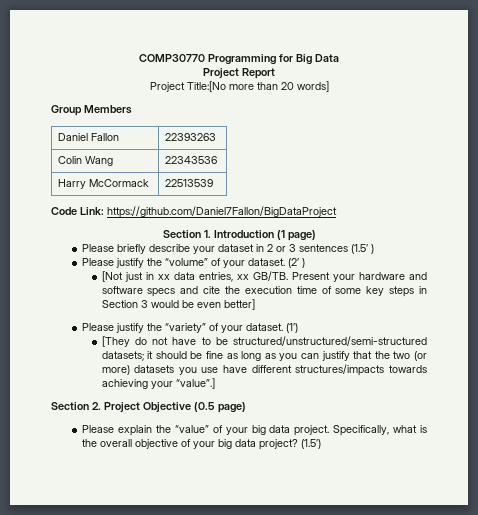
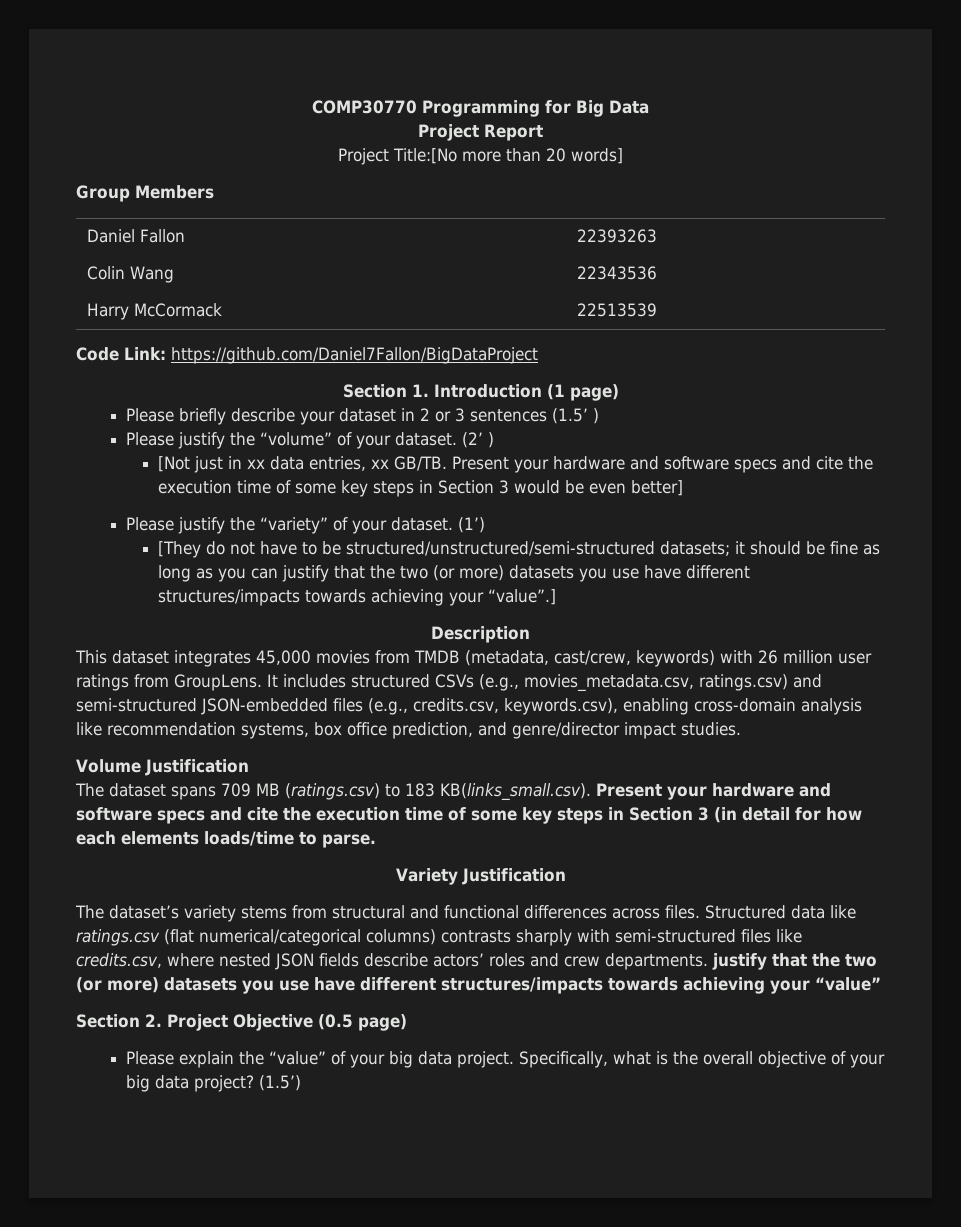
+ Description
+ This dataset integrates 45,000 movies from TMDB (metadata, cast/crew, keywords) with 26 million user ratings from GroupLens. It includes structured CSVs (e.g., movies_metadata.csv, ratings.csv) and semi-structured JSON-embedded files (e.g., credits.csv, keywords.csv), enabling cross-domain analysis like recommendation systems, box office prediction, and genre/director impact studies.
+ Volume Justification
+ The dataset spans 709 MB (ratings.csv) to 183 KB(links_small.csv). Present your hardware and software specs and cite the execution time of some key steps in Section 3 (in detail for how each elements loads/time to parse.
+ Variety Justification
+ The dataset’s variety stems from structural and functional differences across files. Structured data like ratings.csv (flat numerical/categorical columns) contrasts sharply with semi-structured files like credits.csv, where nested JSON fields describe actors’ roles and crew departments. justify that the two (or more) datasets you use have different structures/impacts towards achieving your “value”

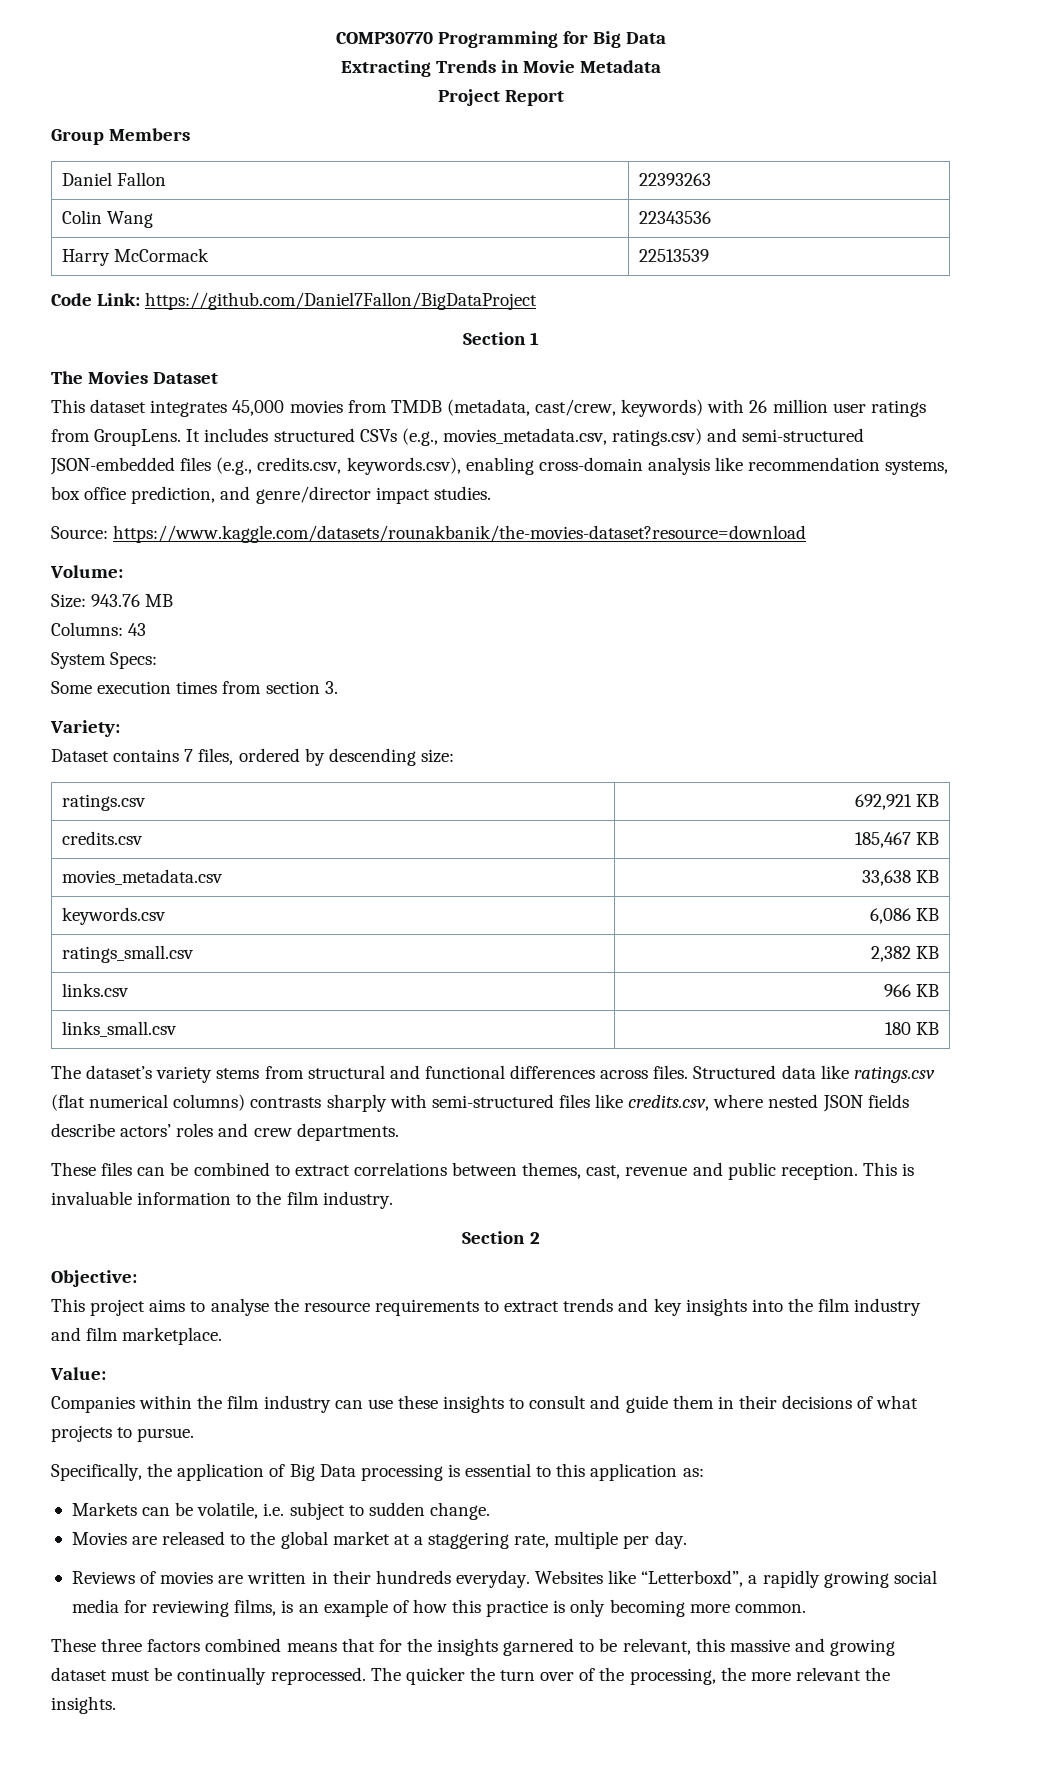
+ Extracting Trends in Movie Metadata
  Project Report
- Project Title:[No more than 20 words]
- Section 1. Introduction (1 page)
- Please briefly describe your dataset in 2 or 3 sentences (1.5’ )
- Please justify the “volume” of your dataset. (2’ )
- [Not just in xx data entries, xx GB/TB. Present your hardware and software specs and cite the execution time of some key steps in Section 3 would be even better]
- Please justify the “variety” of your dataset. (1’)
- [They do not have to be structured/unstructured/semi-structured datasets; it should be fine as long as you can justify that the two (or more) datasets you use have different structures/impacts towards achieving your “value”.]
- Description
+ Section 1
+ The Movies Dataset
- Volume Justification
- The dataset spans 709 MB (ratings.csv) to 183 KB(links_small.csv). Present your hardware and software specs and cite the execution time of some key steps in Section 3 (in detail for how each elements loads/time to parse.
- Variety Justification
+ Source: https://www.kaggle.com/datasets/rounakbanik/the-movies-dataset?resource=download
+ Volume:
+ Size: 943.76 MB
+ Columns: 43
+ System Specs:
+ Some execution times from section 3.
+ Variety:
+ Dataset contains 7 files, ordered by descending size:
+ ratings.csv | 692,921 KB
+ credits.csv | 185,467 KB
+ movies_metadata.csv | 33,638 KB
+ keywords.csv | 6,086 KB
+ ratings_small.csv | 2,382 KB
+ links.csv | 966 KB
+ links_small.csv | 180 KB
- Structured data like ratings.csv (flat numerical/categorical columns) contrasts sharply with semi-structured files like credits.csv, where nested JSON fields describe actors’ roles and crew departments. justify that the two (or more) datasets you use have different structures/impacts towards achieving your “value”
- Section 2. Project Objective (0.5 page)
- Please explain the “value” of your big data project. Specifically, what is the overall objective of your big data project? (1.5’)
+ Structured data like ratings.csv (flat numerical columns) contrasts sharply with semi-structured files like credits.csv, where nested JSON fields describe actors’ roles and crew departments.
+ These files can be combined to extract correlations between themes, cast, revenue and public reception. This is invaluable information to the film industry.
+ Section 2
+ Objective:
+ This project aims to analyse the resource requirements to extract trends and key insights into the film industry and film marketplace.
+ Value:
+ Companies within the film industry can use these insights to consult and guide them in their decisions of what projects to pursue.
+ Specifically, the application of Big Data processing is essential to this application as:
+ Markets can be volatile, i.e. subject to sudden change.
+ Movies are released to the global market at a staggering rate, multiple per day.
+ Reviews of movies are written in their hundreds everyday. Websites like “Letterboxd”, a rapidly growing social media for reviewing films, is an example of how this practice is only becoming more common.
+ These three factors combined means that for the insights garnered to be relevant, this massive and growing dataset must be continually reprocessed. The quicker the turn over of the processing, the more relevant the insights.

